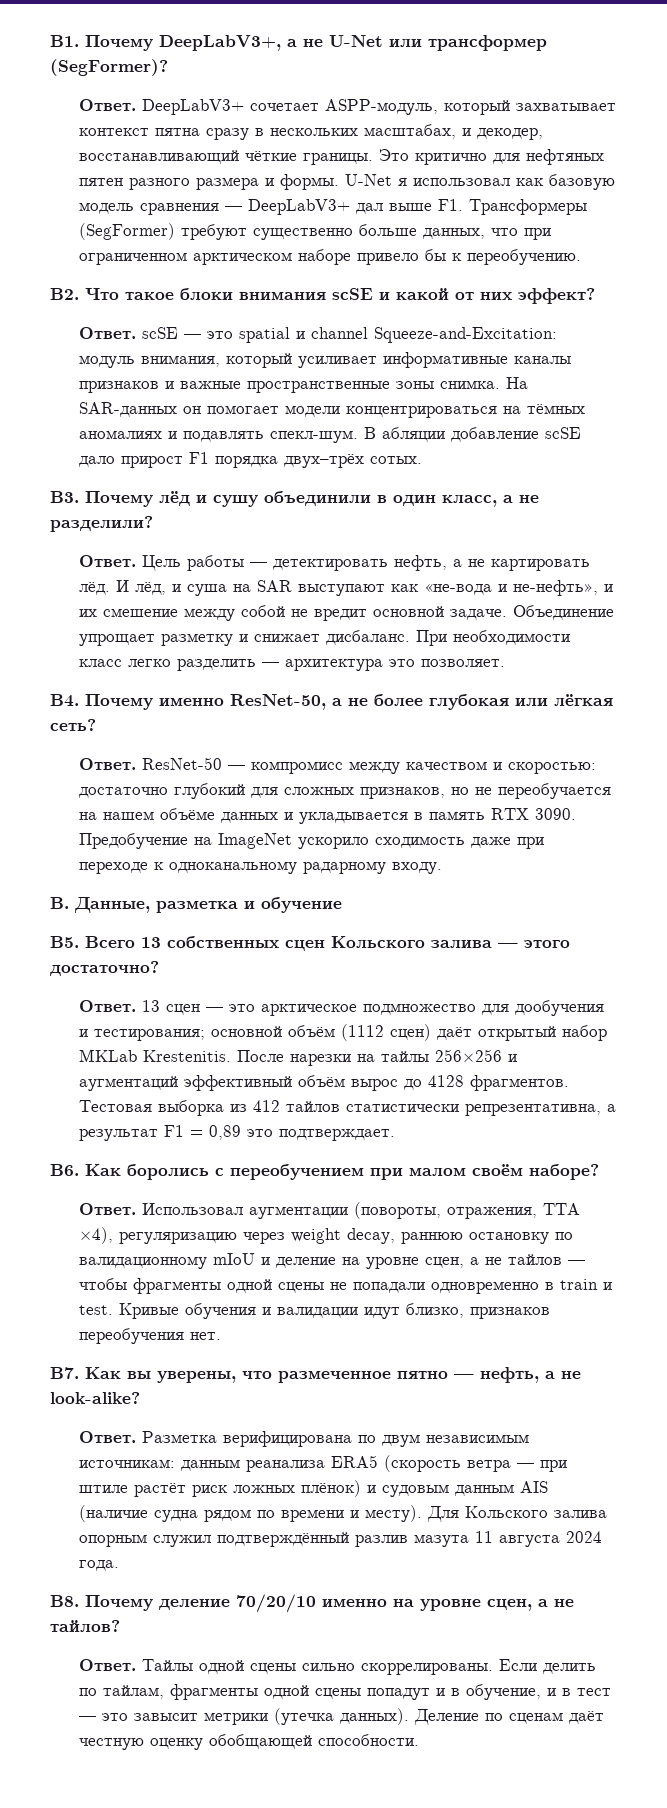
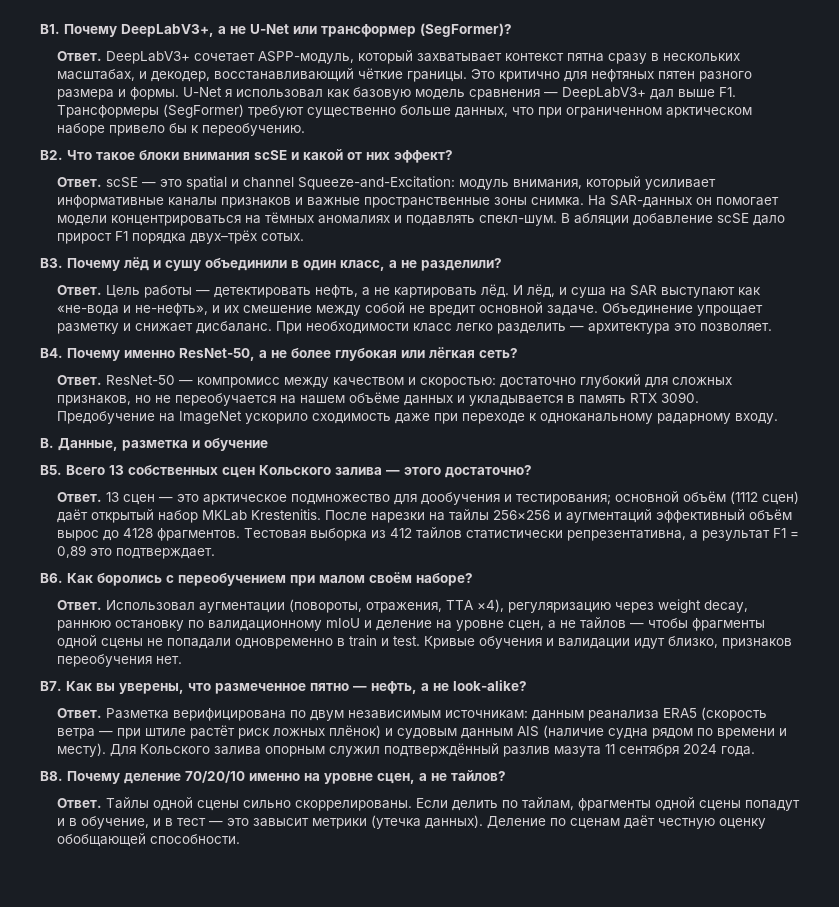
- Для Кольского залива опорным служил подтверждённый разлив мазута 11 августа 2024 года.
+ Для Кольского залива опорным служил подтверждённый разлив мазута 11 сентября 2024 года.

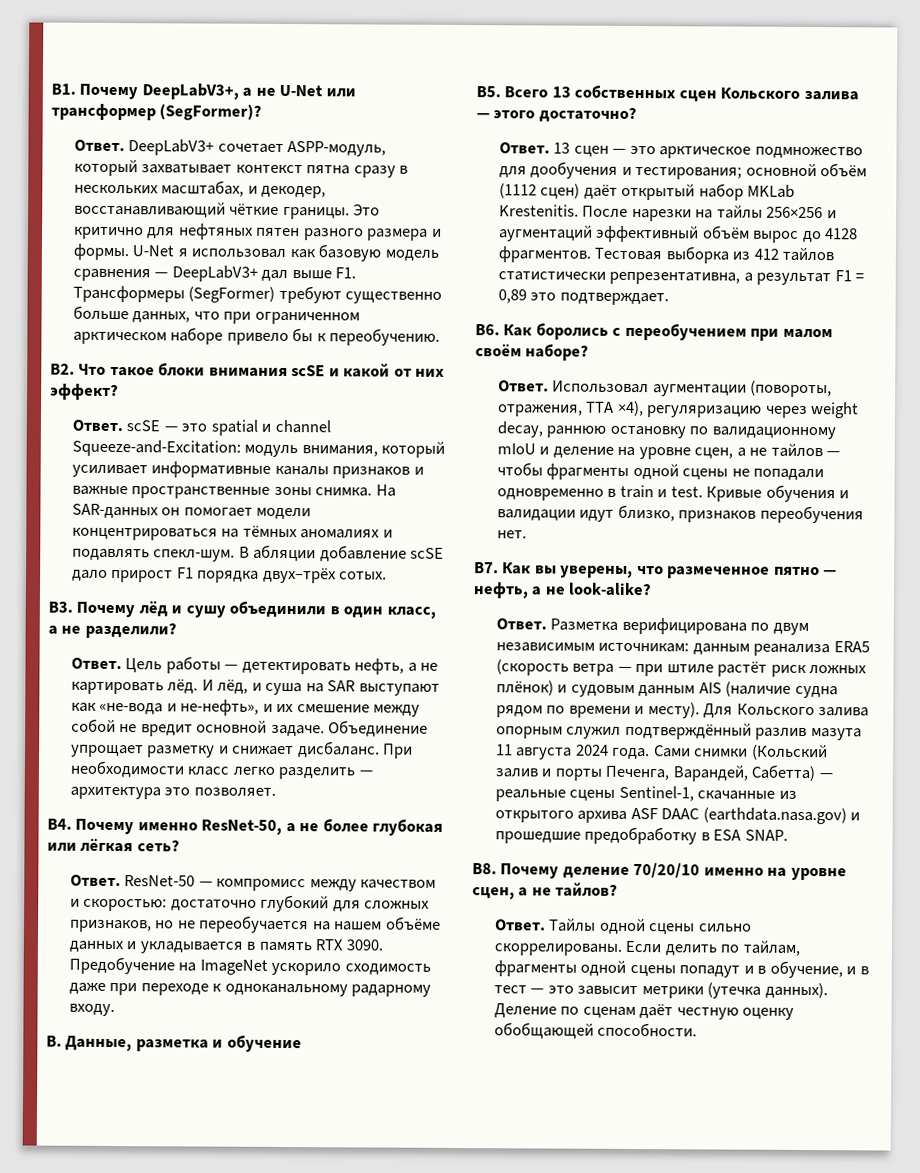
- Для Кольского залива опорным служил подтверждённый разлив мазута 11 сентября 2024 года.
+ Для Кольского залива опорным служил подтверждённый разлив мазута 11 августа 2024 года. Сами снимки (Кольский залив и порты Печенга, Варандей, Сабетта) — реальные сцены Sentinel-1, скачанные из открытого архива ASF DAAC (earthdata.nasa.gov) и прошедшие предобработку в ESA SNAP.

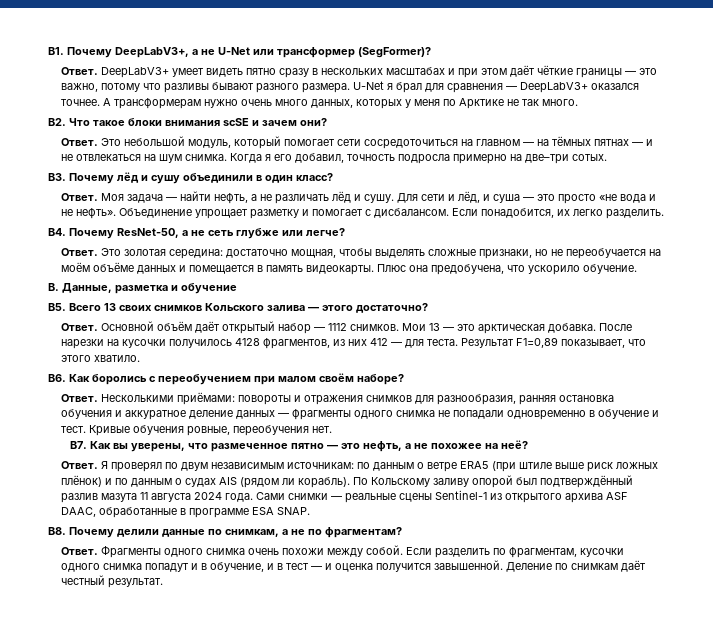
- DeepLabV3+ сочетает ASPP-модуль, который захватывает контекст пятна сразу в нескольких масштабах, и декодер, восстанавливающий чёткие границы. Это критично для нефтяных пятен разного размера и формы. U-Net я использовал как базовую модель сравнения — DeepLabV3+ дал выше F1. Трансформеры (SegFormer) требуют существенно больше данных, что при ограниченном арктическом наборе привело бы к переобучению.
+ DeepLabV3+ умеет видеть пятно сразу в нескольких масштабах и при этом даёт чёткие границы — это важно, потому что разливы бывают разного размера. U-Net я брал для сравнения — DeepLabV3+ оказался точнее. А трансформерам нужно очень много данных, которых у меня по Арктике не так много.
- В2. Что такое блоки внимания scSE и какой от них эффект?
- Ответ. scSE — это spatial и channel Squeeze-and-Excitation: модуль внимания, который усиливает информативные каналы признаков и важные пространственные зоны снимка. На SAR-данных он помогает модели концентрироваться на тёмных аномалиях и подавлять спекл-шум. В абляции добавление scSE дало прирост F1 порядка двух–трёх сотых.
+ В2. Что такое блоки внимания scSE и зачем они?
+ Ответ. Это небольшой модуль, который помогает сети сосредоточиться на главном — на тёмных пятнах — и не отвлекаться на шум снимка. Когда я его добавил, точность подросла примерно на две–три сотых.
- В3. Почему лёд и сушу объединили в один класс, а не разделили?
- Ответ. Цель работы — детектировать нефть, а не картировать лёд. И лёд, и суша на SAR выступают как «не-вода и не-нефть», и их смешение между собой не вредит основной задаче. Объединение упрощает разметку и снижает дисбаланс. При необходимости класс легко разделить — архитектура это позволяет.
+ В3. Почему лёд и сушу объединили в один класс?
+ Ответ. Моя задача — найти нефть, а не различать лёд и сушу. Для сети и лёд, и суша — это просто «не вода и не нефть». Объединение упрощает разметку и помогает с дисбалансом. Если понадобится, их легко разделить.
- В4. Почему именно ResNet-50, а не более глубокая или лёгкая сеть?
- Ответ. ResNet-50 — компромисс между качеством и скоростью: достаточно глубокий для сложных признаков, но не переобучается на нашем объёме данных и укладывается в память RTX 3090. Предобучение на ImageNet ускорило сходимость даже при переходе к одноканальному радарному входу.
+ В4. Почему ResNet-50, а не сеть глубже или легче?
+ Ответ. Это золотая середина: достаточно мощная, чтобы выделять сложные признаки, но не переобучается на моём объёме данных и помещается в память видеокарты. Плюс она предобучена, что ускорило обучение.
- В5. Всего 13 собственных сцен Кольского залива — этого достаточно?
+ В5. Всего 13 своих снимков Кольского залива — этого достаточно?
- 13 сцен — это арктическое подмножество для дообучения и тестирования; основной объём (1112 сцен) даёт открытый набор MKLab Krestenitis. После нарезки на тайлы 256×256 и аугментаций эффективный объём вырос до 4128 фрагментов. Тестовая выборка из 412 тайлов статистически репрезентативна, а результат F1 = 0,89 это подтверждает.
+ Основной объём даёт открытый набор — 1112 снимков. Мои 13 — это арктическая добавка. После нарезки на кусочки получилось 4128 фрагментов, из них 412 — для теста. Результат F1=0,89 показывает, что этого хватило.
- Использовал аугментации (повороты, отражения, TTA ×4), регуляризацию через weight decay, раннюю остановку по валидационному mIoU и деление на уровне сцен, а не тайлов — чтобы фрагменты одной сцены не попадали одновременно в train и test. Кривые обучения и валидации идут близко, признаков переобучения нет.
+ Несколькими приёмами: повороты и отражения снимков для разнообразия, ранняя остановка обучения и аккуратное деление данных — фрагменты одного снимка не попадали одновременно в обучение и тест. Кривые обучения ровные, переобучения нет.
- В7. Как вы уверены, что размеченное пятно — нефть, а не look-alike?
- Ответ. Разметка верифицирована по двум независимым источникам: данным реанализа ERA5 (скорость ветра — при штиле растёт риск ложных плёнок) и судовым данным AIS (наличие судна рядом по времени и месту). Для Кольского залива опорным служил подтверждённый разлив мазута 11 августа 2024 года.
+ В7. Как вы уверены, что размеченное пятно — это нефть, а не похожее на неё?
+ Ответ. Я проверял по двум независимым источникам: по данным о ветре ERA5 (при штиле выше риск ложных плёнок) и по данным о судах AIS (рядом ли корабль). По Кольскому заливу опорой был подтверждённый разлив мазута 11 августа 2024 года.
- Сами снимки (Кольский залив и порты Печенга, Варандей, Сабетта) — реальные сцены Sentinel-1, скачанные из открытого архива ASF DAAC (earthdata.nasa.gov) и прошедшие предобработку в ESA SNAP.
- В8. Почему деление 70/20/10 именно на уровне сцен, а не тайлов?
- Ответ. Тайлы одной сцены сильно скоррелированы. Если делить по тайлам, фрагменты одной сцены попадут и в обучение, и в тест — это завысит метрики (утечка данных). Деление по сценам даёт честную оценку обобщающей способности.
+ Сами снимки — реальные сцены Sentinel-1 из открытого архива ASF DAAC, обработанные в программе ESA SNAP.
+ В8. Почему делили данные по снимкам, а не по фрагментам?
+ Ответ. Фрагменты одного снимка очень похожи между собой. Если разделить по фрагментам, кусочки одного снимка попадут и в обучение, и в тест — и оценка получится завышенной. Деление по снимкам даёт честный результат.

